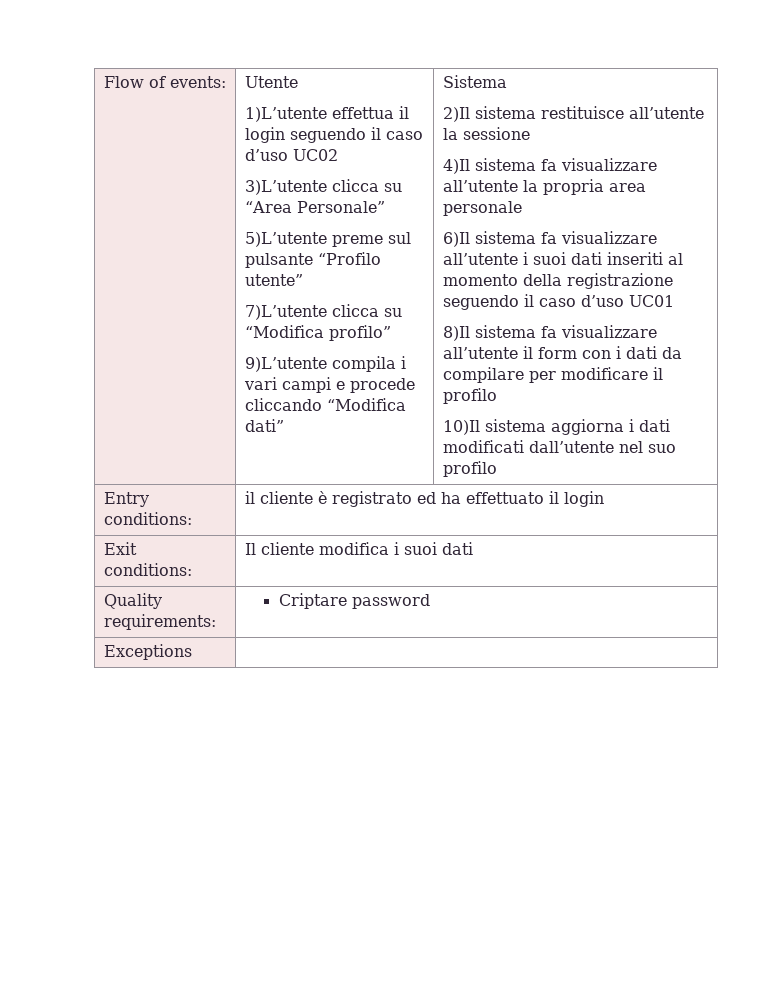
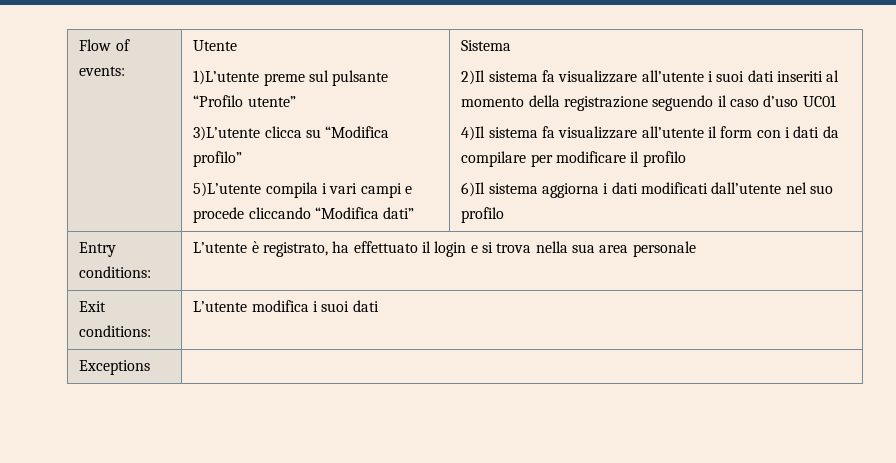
- 1)L’utente effettua il login seguendo il caso d’uso UC02
- 3)L’utente clicca su “Area Personale”
- 5)L’utente preme sul pulsante “Profilo utente”
+ 1)L’utente preme sul pulsante “Profilo utente”
- 7)L’utente clicca su “Modifica profilo”
+ 3)L’utente clicca su “Modifica profilo”
- 9)L’utente compila i vari campi e procede cliccando “Modifica dati”
+ 5)L’utente compila i vari campi e procede cliccando “Modifica dati”
- 2)Il sistema restituisce all’utente la sessione
- 4)Il sistema fa visualizzare all’utente la propria area personale
- 6)Il sistema fa visualizzare all’utente i suoi dati inseriti al momento della registrazione seguendo il caso d’uso UC01
+ 2)Il sistema fa visualizzare all’utente i suoi dati inseriti al momento della registrazione seguendo il caso d’uso UC01
- 8)Il sistema fa visualizzare all’utente il form con i dati da compilare per modificare il profilo
+ 4)Il sistema fa visualizzare all’utente il form con i dati da compilare per modificare il profilo
- 10)Il sistema aggiorna i dati modificati dall’utente nel suo profilo
+ 6)Il sistema aggiorna i dati modificati dall’utente nel suo profilo
- Entry conditions: | il cliente è registrato ed ha effettuato il login
+ Entry conditions: | L’utente è registrato, ha effettuato il login e si trova nella sua area personale
- Exit conditions: | Il cliente modifica i suoi dati
+ Exit conditions: | L’utente modifica i suoi dati
- Quality requirements: | Criptare password

